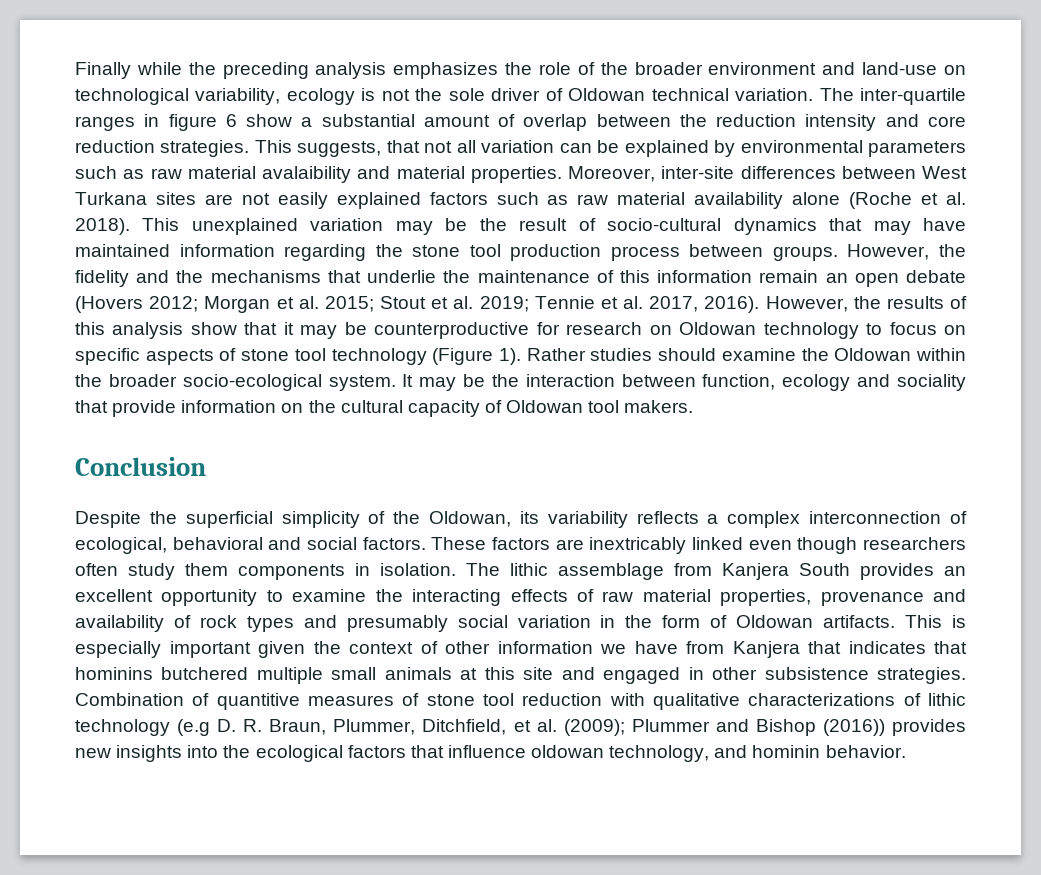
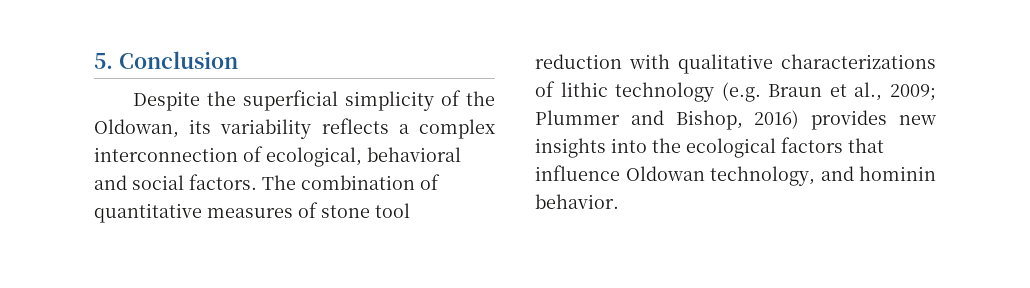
- Finally while the preceding analysis emphasizes the role of the broader environment and land-use on technological variability, ecology is not the sole driver of Oldowan technical variation. The inter-quartile ranges in figure 6 show a substantial amount of overlap between the reduction intensity and core reduction strategies. This suggests, that not all variation can be explained by environmental parameters such as raw material avalaibility and material properties. Moreover, inter-site differences between West Turkana sites are not easily explained factors such as raw material availability alone (Roche et al. 2018). This unexplained variation may be the result of socio-cultural dynamics that may have maintained information regarding the stone tool production process between groups. However, the fidelity and the mechanisms that underlie the maintenance of this information remain an open debate (Hovers 2012; Morgan et al. 2015; Stout et al. 2019; Tennie et al. 2017, 2016). However, the results of this analysis show that it may be counterproductive for research on Oldowan technology to focus on specific aspects of stone tool technology (Figure 1). Rather studies should examine the Oldowan within the broader socio-ecological system. It may be the interaction between function, ecology and sociality that provide information on the cultural capacity of Oldowan tool makers.
- Conclusion
+ 5. Conclusion
- These factors are inextricably linked even though researchers often study them components in isolation. The lithic assemblage from Kanjera South provides an excellent opportunity to examine the interacting effects of raw material properties, provenance and availability of rock types and presumably social variation in the form of Oldowan artifacts. This is especially important given the context of other information we have from Kanjera that indicates that hominins butchered multiple small animals at this site and engaged in other subsistence strategies. Combination of quantitive measures of stone tool reduction with qualitative characterizations of lithic technology (e.g D. R. Braun, Plummer, Ditchfield, et al. (2009); Plummer and Bishop (2016)) provides new insights into the ecological factors that influence oldowan technology, and hominin behavior.
+ The combination of quantitative measures of stone tool reduction with qualitative characterizations of lithic technology (e.g. Braun et al., 2009; Plummer and Bishop, 2016) provides new insights into the ecological factors that influence Oldowan technology, and hominin behavior.

